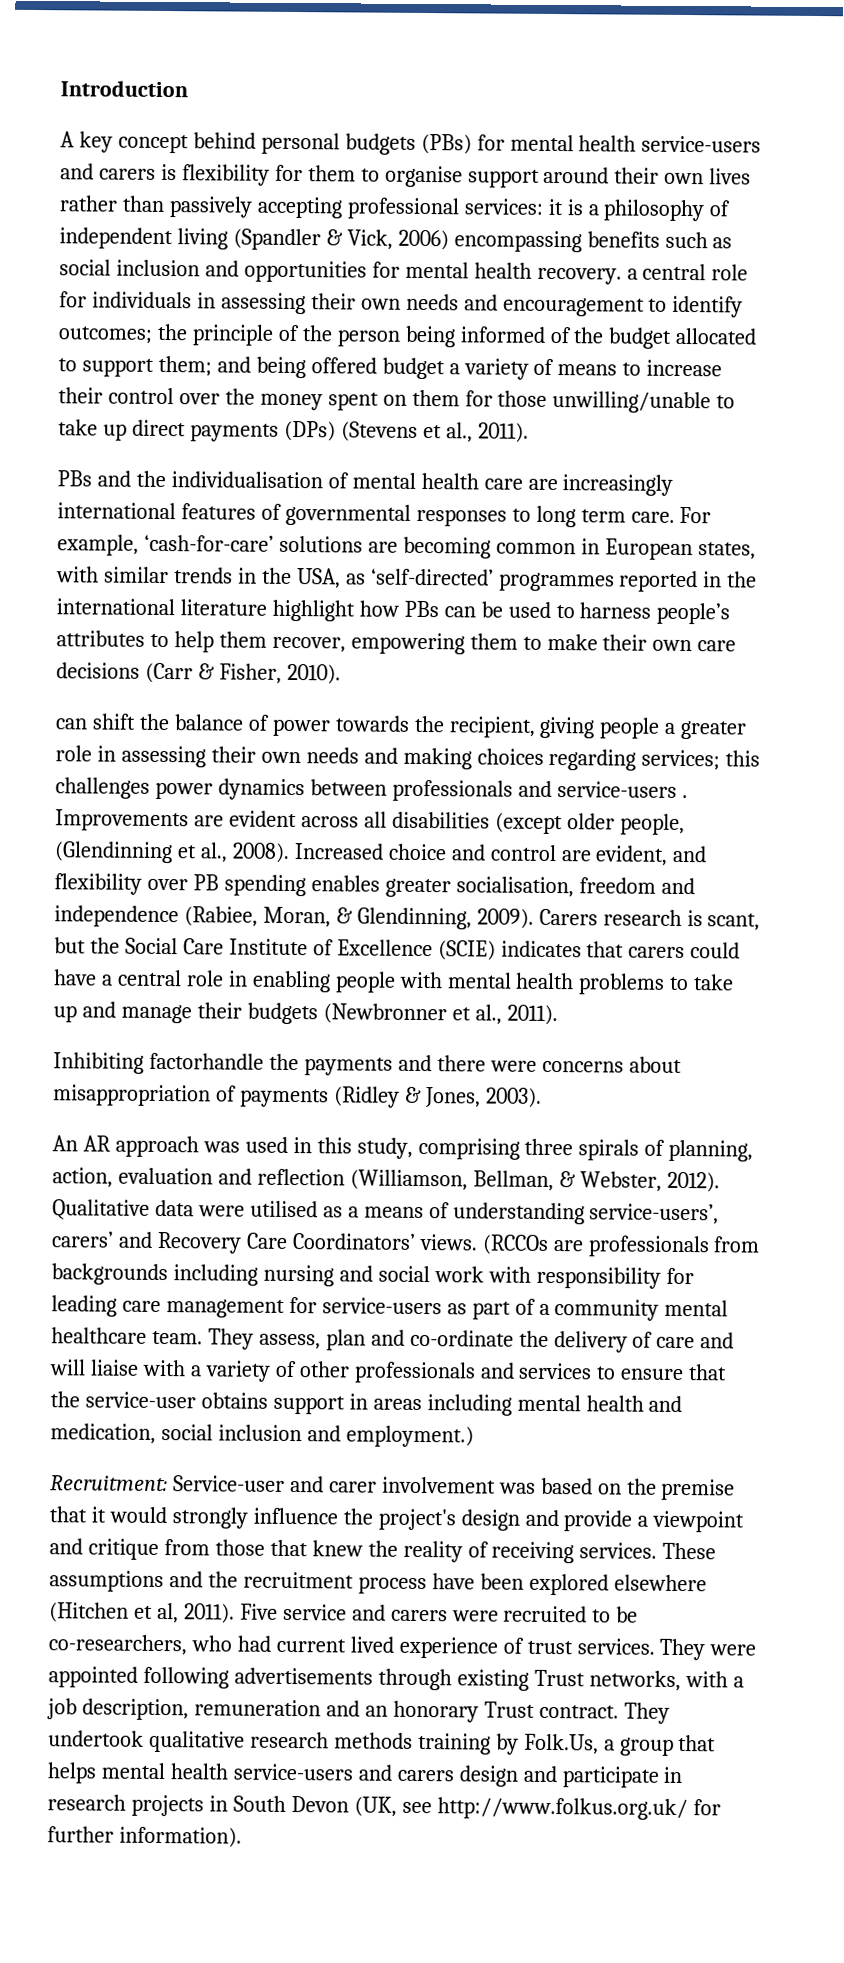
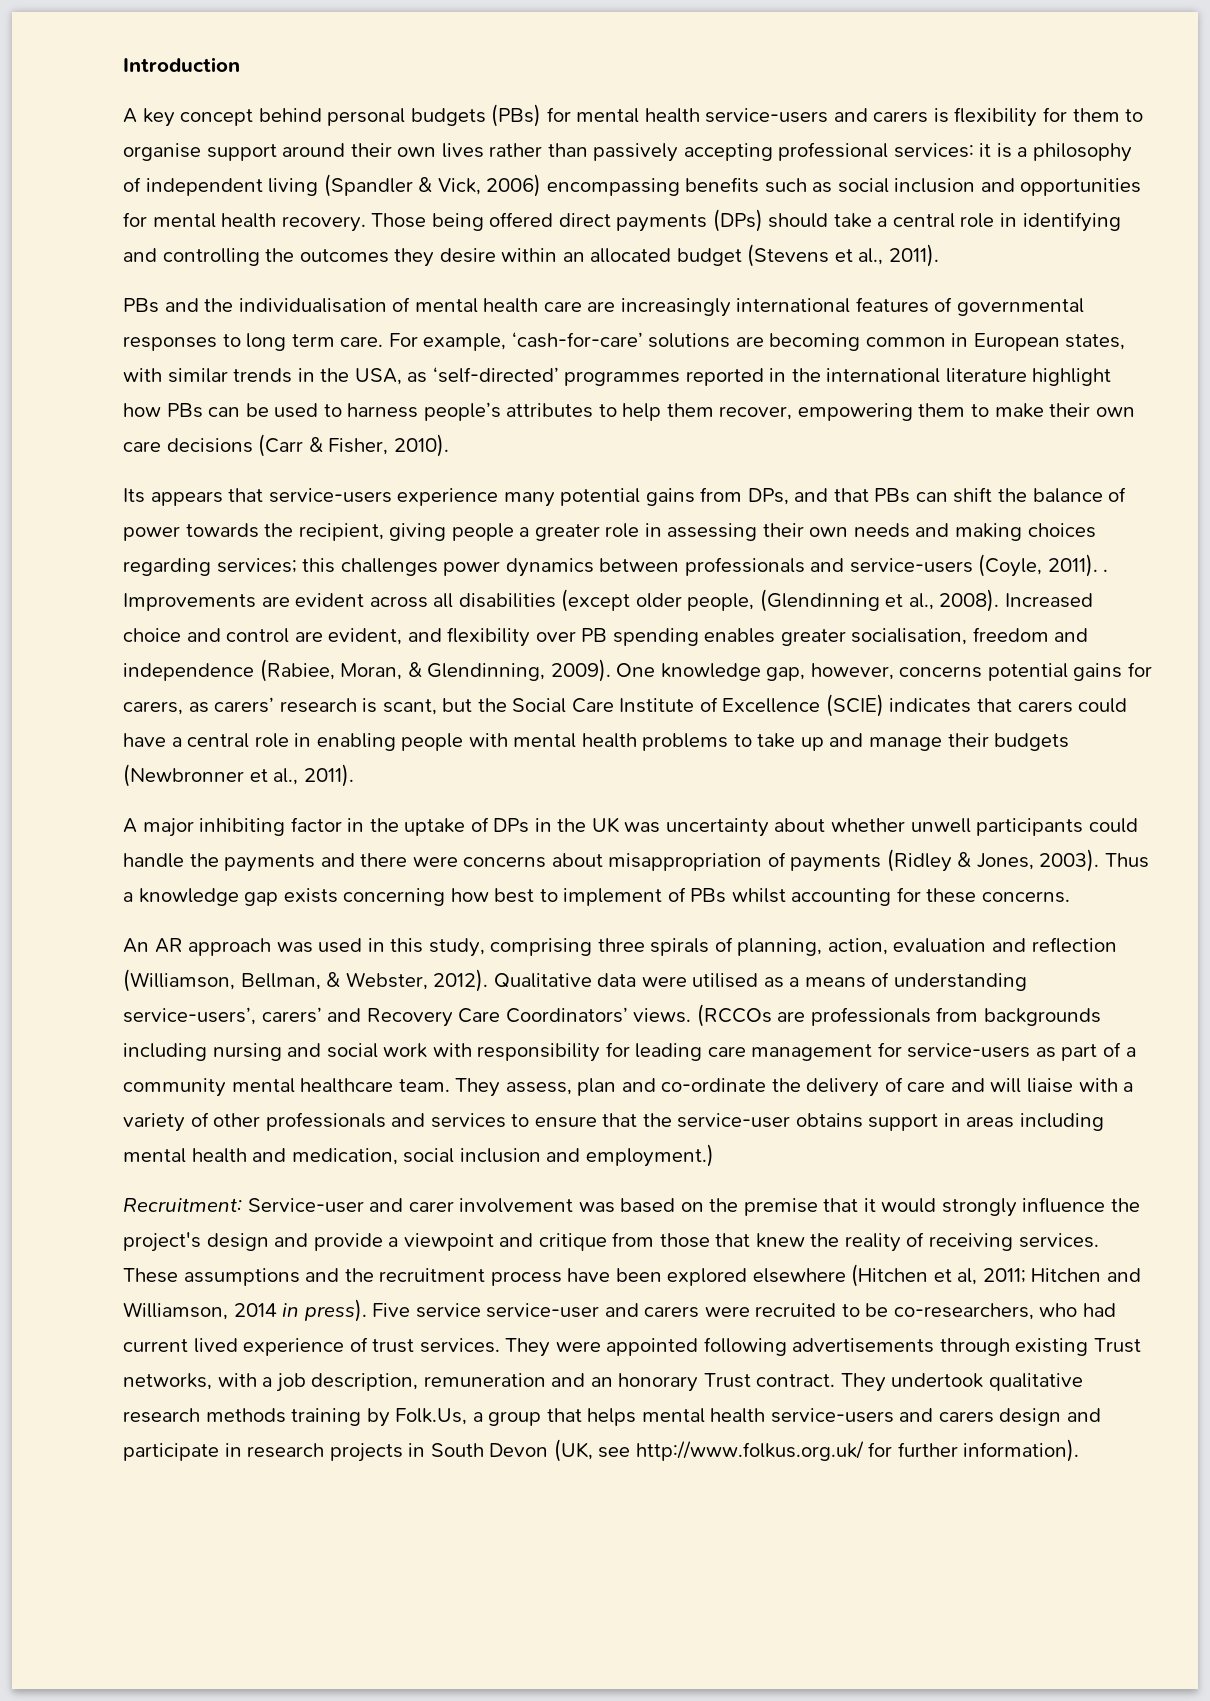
- A key concept behind personal budgets (PBs) for mental health service-users and carers is flexibility for them to organise support around their own lives rather than passively accepting professional services: it is a philosophy of independent living (Spandler & Vick, 2006) encompassing benefits such as social inclusion and opportunities for mental health recovery. a central role for individuals in assessing their own needs and encouragement to identify outcomes; the principle of the person being informed of the budget allocated to support them; and being offered budget a variety of means to increase their control over the money spent on them for those unwilling/unable to take up direct payments (DPs) (Stevens et al., 2011).
+ A key concept behind personal budgets (PBs) for mental health service-users and carers is flexibility for them to organise support around their own lives rather than passively accepting professional services: it is a philosophy of independent living (Spandler & Vick, 2006) encompassing benefits such as social inclusion and opportunities for mental health recovery. Those being offered direct payments (DPs) should take a central role in identifying and controlling the outcomes they desire within an allocated budget (Stevens et al., 2011).
- can shift the balance of power towards the recipient, giving people a greater role in assessing their own needs and making choices regarding services; this challenges power dynamics between professionals and service-users .
+ Its appears that service-users experience many potential gains from DPs, and that PBs can shift the balance of power towards the recipient, giving people a greater role in assessing their own needs and making choices regarding services; this challenges power dynamics between professionals and service-users (Coyle, 2011). .
- Carers research is scant, but the Social Care Institute of Excellence (SCIE) indicates that carers could have a central role in enabling people with mental health problems to take up and manage their budgets (Newbronner et al., 2011).
+ One knowledge gap, however, concerns potential gains for carers, as carers’ research is scant, but the Social Care Institute of Excellence (SCIE) indicates that carers could have a central role in enabling people with mental health problems to take up and manage their budgets (Newbronner et al., 2011).
- Inhibiting factorhandle the payments and there were concerns about misappropriation of payments (Ridley & Jones, 2003).
+ A major inhibiting factor in the uptake of DPs in the UK was uncertainty about whether unwell participants could handle the payments and there were concerns about misappropriation of payments (Ridley & Jones, 2003). Thus a knowledge gap exists concerning how best to implement of PBs whilst accounting for these concerns.
- These assumptions and the recruitment process have been explored elsewhere (Hitchen et al, 2011).
+ These assumptions and the recruitment process have been explored elsewhere (Hitchen et al, 2011; Hitchen and Williamson, 2014 in press).
- Five service and carers were recruited to be co-researchers, who had current lived experience of trust services.
+ Five service service-user and carers were recruited to be co-researchers, who had current lived experience of trust services.

